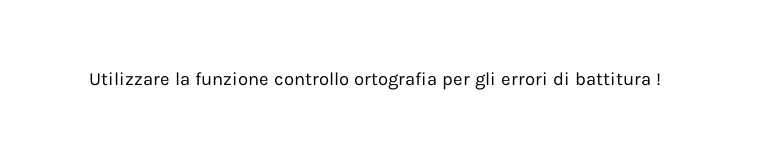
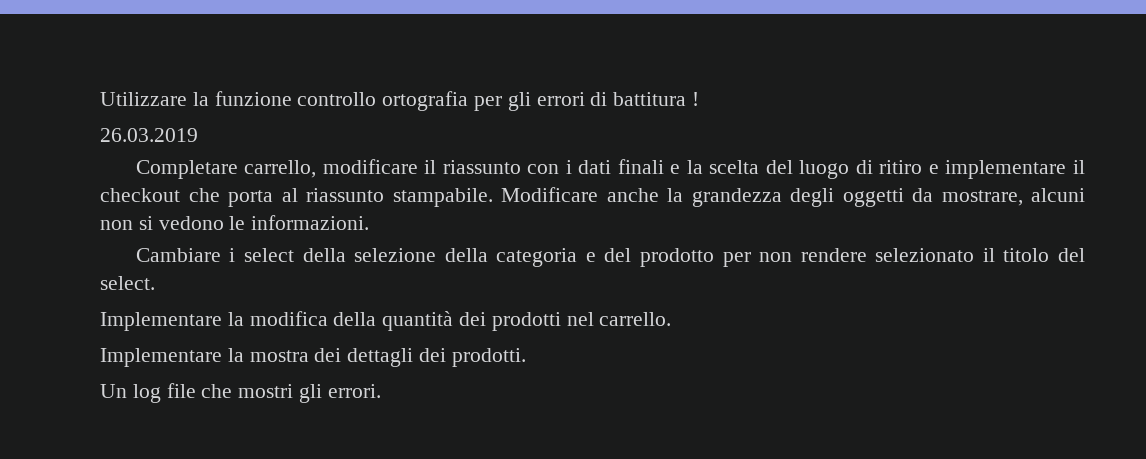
+ 26.03.2019
+ Completare carrello, modificare il riassunto con i dati finali e la scelta del luogo di ritiro e implementare il checkout che porta al riassunto stampabile. Modificare anche la grandezza degli oggetti da mostrare, alcuni non si vedono le informazioni.
+ Cambiare i select della selezione della categoria e del prodotto per non rendere selezionato il titolo del select.
+ Implementare la modifica della quantità dei prodotti nel carrello.
+ Implementare la mostra dei dettagli dei prodotti.
+ Un log file che mostri gli errori.

